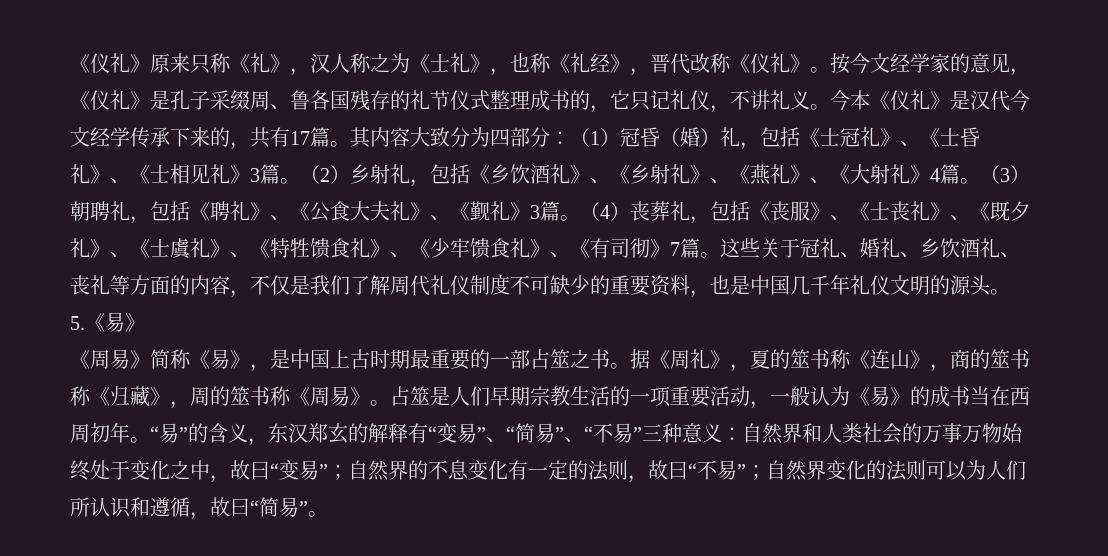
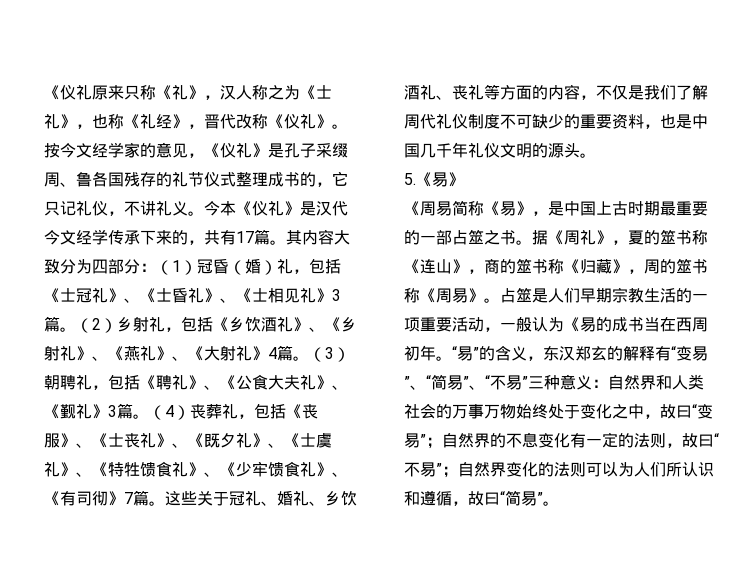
- 《仪礼》原来只称《礼》，汉人称之为《士礼》，也称《礼经》，晋代改称《仪礼》。
+ 《仪礼原来只称《礼》，汉人称之为《士礼》，也称《礼经》，晋代改称《仪礼》。
- 《周易》简称《易》，是中国上古时期最重要的一部占筮之书。
+ 《周易简称《易》，是中国上古时期最重要的一部占筮之书。
- 占筮是人们早期宗教生活的一项重要活动，一般认为《易》的成书当在西周初年。
+ 占筮是人们早期宗教生活的一项重要活动，一般认为《易的成书当在西周初年。

